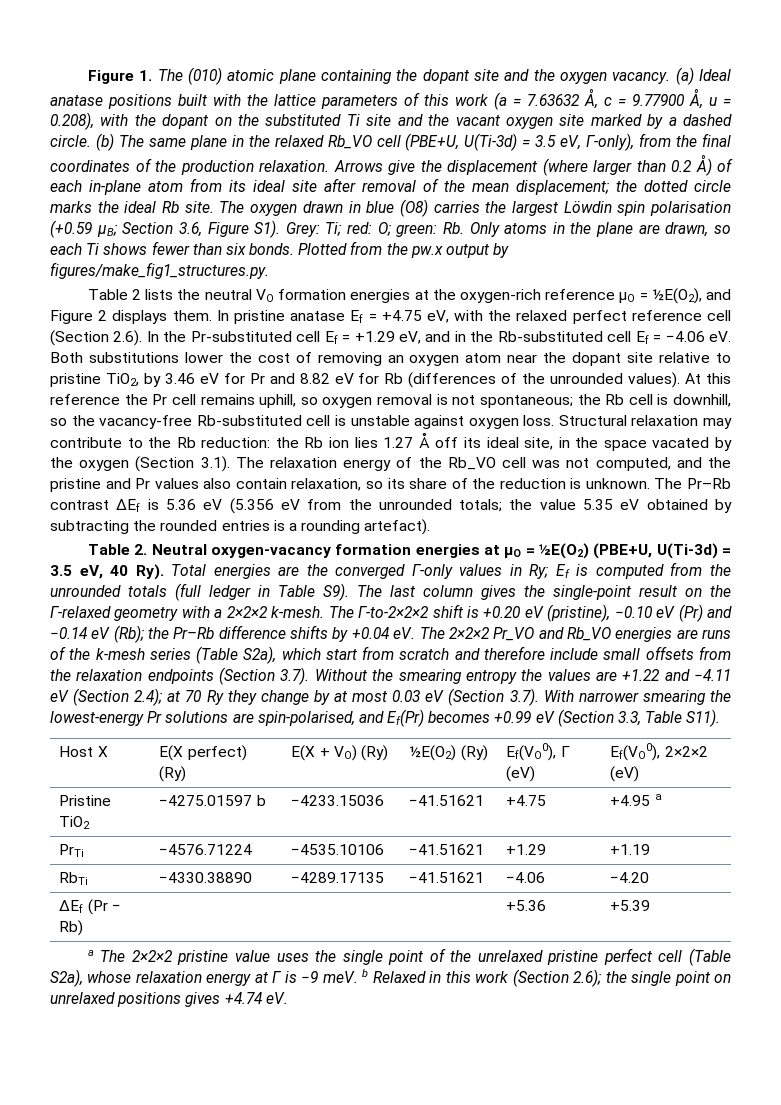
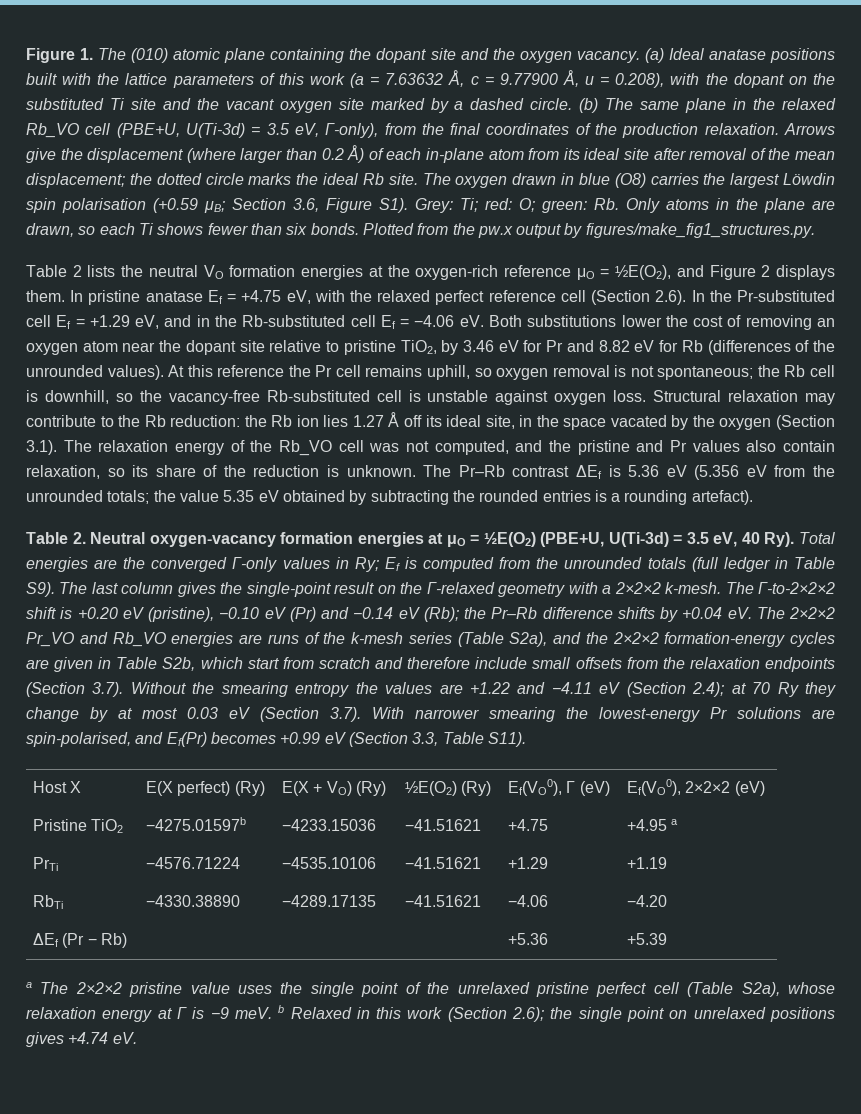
- The 2×2×2 Pr_VO and Rb_VO energies are runs of the k-mesh series (Table S2a), which start from scratch and therefore include small offsets from the relaxation endpoints (Section 3.7). Without the smearing entropy the values are +1.22 and −4.11 eV (Section 2.4);
+ The 2×2×2 Pr_VO and Rb_VO energies are runs of the k-mesh series (Table S2a), and the 2×2×2 formation-energy cycles are given in Table S2b, which start from scratch and therefore include small offsets from the relaxation endpoints (Section 3.7). Without the smearing entropy the values are +1.22 and −4.11 eV (Section 2.4);
- Pristine TiO2 | −4275.01597 b | −4233.15036 | −41.51621 | +4.75 | +4.95 a
+ Pristine TiO2 | −4275.01597b | −4233.15036 | −41.51621 | +4.75 | +4.95 a

